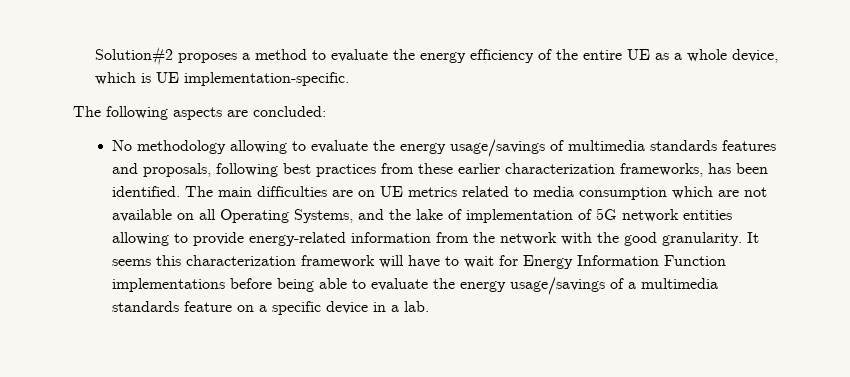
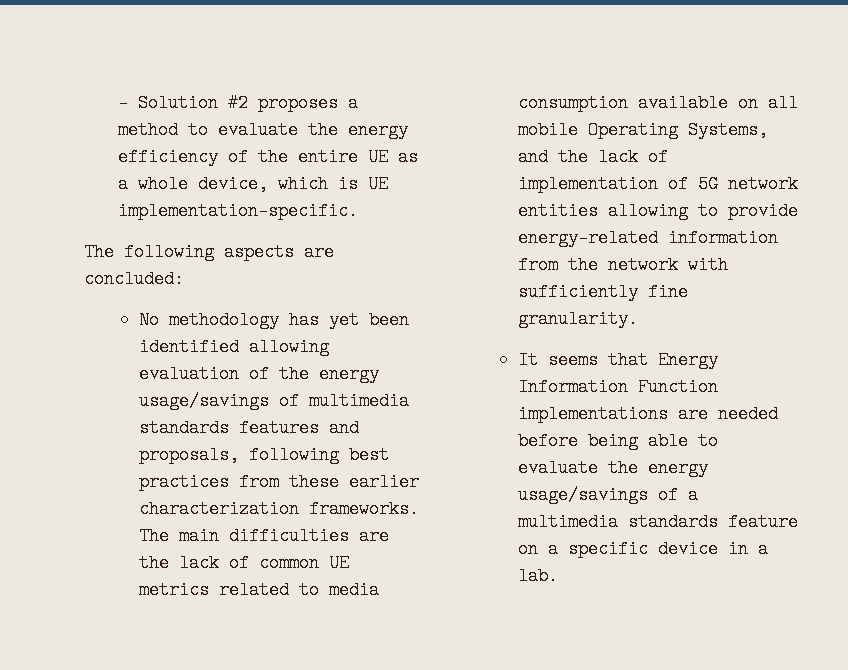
- Solution#2 proposes a method to evaluate the energy efficiency of the entire UE as a whole device, which is UE implementation-specific.
+ - Solution #2 proposes a method to evaluate the energy efficiency of the entire UE as a whole device, which is UE implementation-specific.
- No methodology allowing to evaluate the energy usage/savings of multimedia standards features and proposals, following best practices from these earlier characterization frameworks, has been identified. The main difficulties are on UE metrics related to media consumption which are not available on all Operating Systems, and the lake of implementation of 5G network entities allowing to provide energy-related information from the network with the good granularity. It seems this characterization framework will have to wait for Energy Information Function implementations before being able to evaluate the energy usage/savings of a multimedia standards feature on a specific device in a lab.
+ No methodology has yet been identified allowing evaluation of the energy usage/savings of multimedia standards features and proposals, following best practices from these earlier characterization frameworks. The main difficulties are the lack of common UE metrics related to media consumption available on all mobile Operating Systems, and the lack of implementation of 5G network entities allowing to provide energy-related information from the network with sufficiently fine granularity.
+ It seems that Energy Information Function implementations are needed before being able to evaluate the energy usage/savings of a multimedia standards feature on a specific device in a lab.

